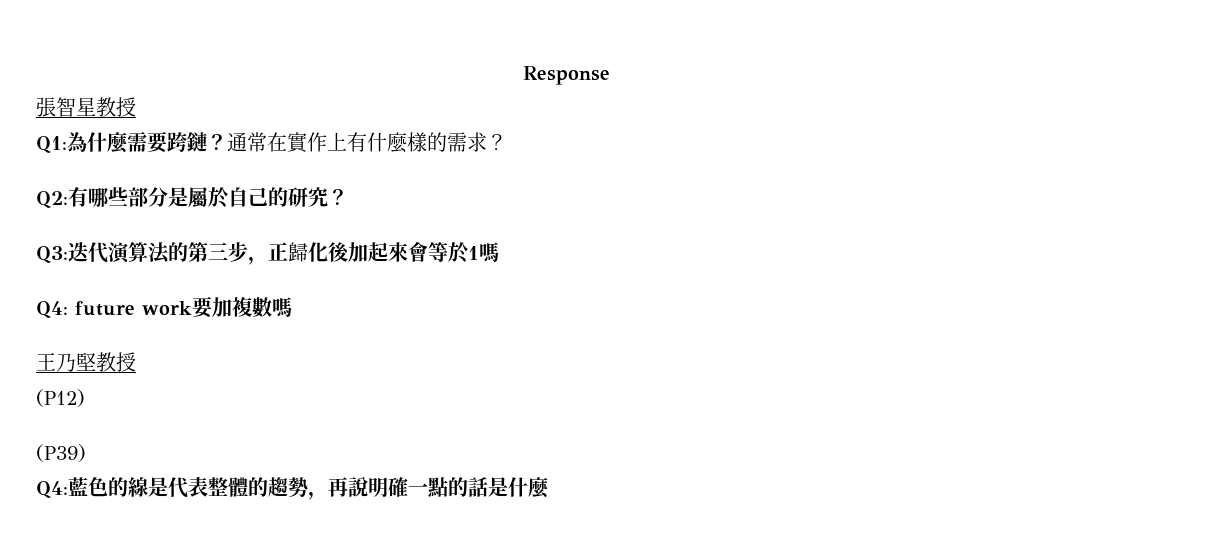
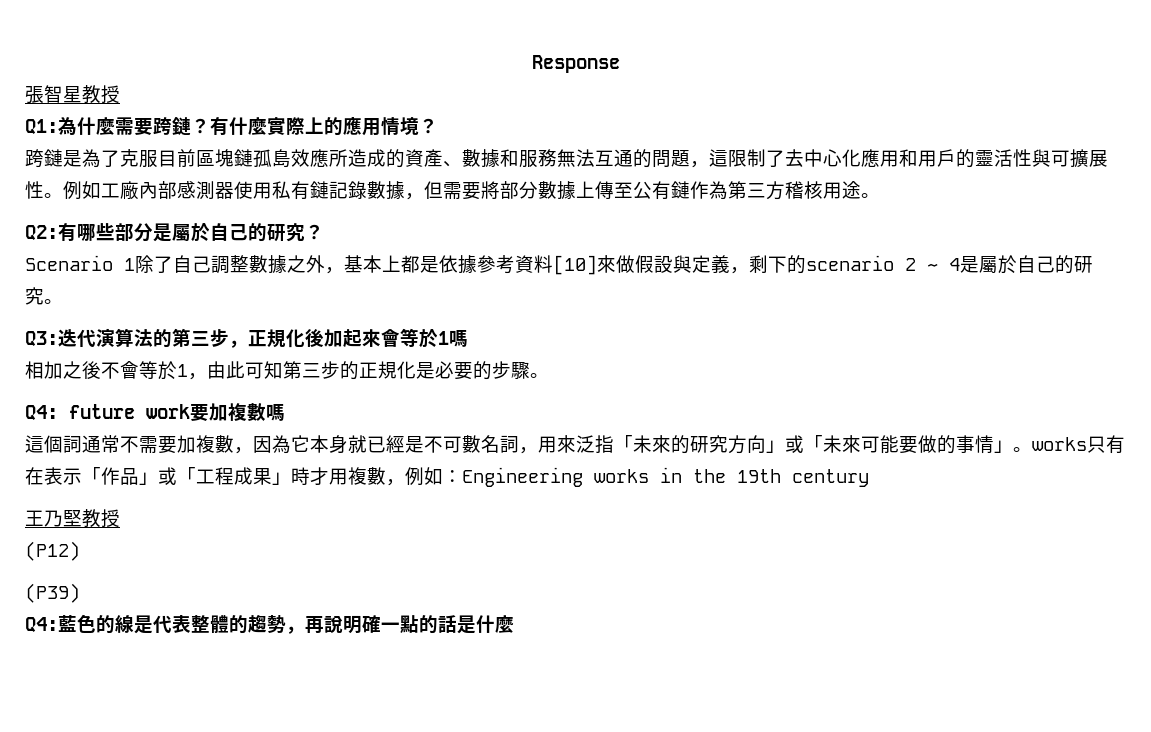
- 通常在實作上有什麼樣的需求？
+ 有什麼實際上的應用情境？
+ 跨鏈是為了克服目前區塊鏈孤島效應所造成的資產、數據和服務無法互通的問題，這限制了去中心化應用和用戶的靈活性與可擴展性。例如工廠內部感測器使用私有鏈記錄數據，但需要將部分數據上傳至公有鏈作為第三方稽核用途。
+ Scenario 1除了自己調整數據之外，基本上都是依據參考資料[10]來做假設與定義，剩下的scenario 2 ~ 4是屬於自己的研究。
- Q3:迭代演算法的第三步，正歸化後加起來會等於1嗎
+ Q3:迭代演算法的第三步，正規化後加起來會等於1嗎
+ 相加之後不會等於1，由此可知第三步的正規化是必要的步驟。
+ 這個詞通常不需要加複數，因為它本身就已經是不可數名詞，用來泛指「未來的研究方向」或「未來可能要做的事情」。works只有在表示「作品」或「工程成果」時才用複數，例如：Engineering works in the 19th century

